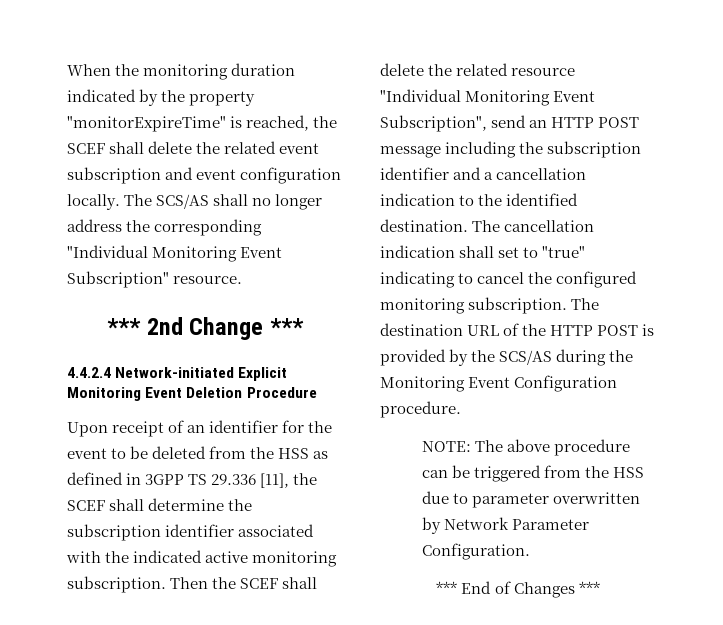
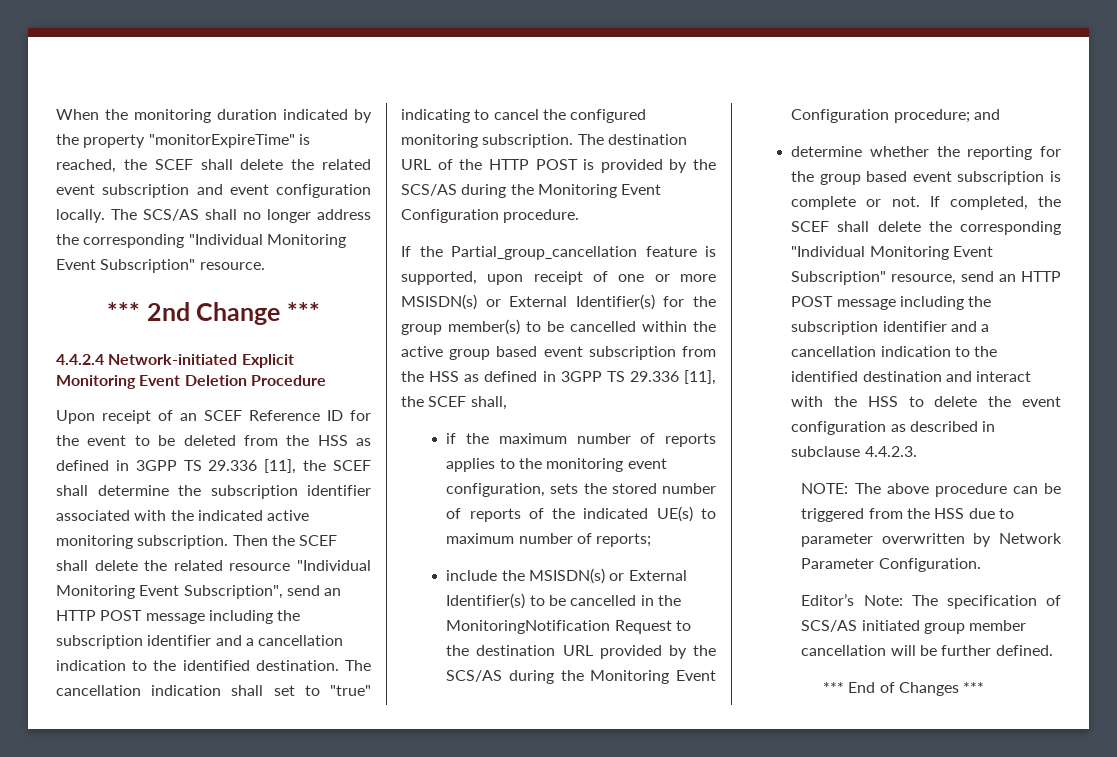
- Upon receipt of an identifier for the event to be deleted from the HSS as defined in 3GPP TS 29.336 [11], the SCEF shall determine the subscription identifier associated with the indicated active monitoring subscription.
+ Upon receipt of an SCEF Reference ID for the event to be deleted from the HSS as defined in 3GPP TS 29.336 [11], the SCEF shall determine the subscription identifier associated with the indicated active monitoring subscription.
+ If the Partial_group_cancellation feature is supported, upon receipt of one or more MSISDN(s) or External Identifier(s) for the group member(s) to be cancelled within the active group based event subscription from the HSS as defined in 3GPP TS 29.336 [11], the SCEF shall,
+ if the maximum number of reports applies to the monitoring event configuration, sets the stored number of reports of the indicated UE(s) to maximum number of reports;
+ include the MSISDN(s) or External Identifier(s) to be cancelled in the MonitoringNotification Request to the destination URL provided by the SCS/AS during the Monitoring Event Configuration procedure; and
+ determine whether the reporting for the group based event subscription is complete or not. If completed, the SCEF shall delete the corresponding "Individual Monitoring Event Subscription" resource, send an HTTP POST message including the subscription identifier and a cancellation indication to the identified destination and interact with the HSS to delete the event configuration as described in subclause 4.4.2.3.
+ Editor’s Note: The specification of SCS/AS initiated group member cancellation will be further defined.

